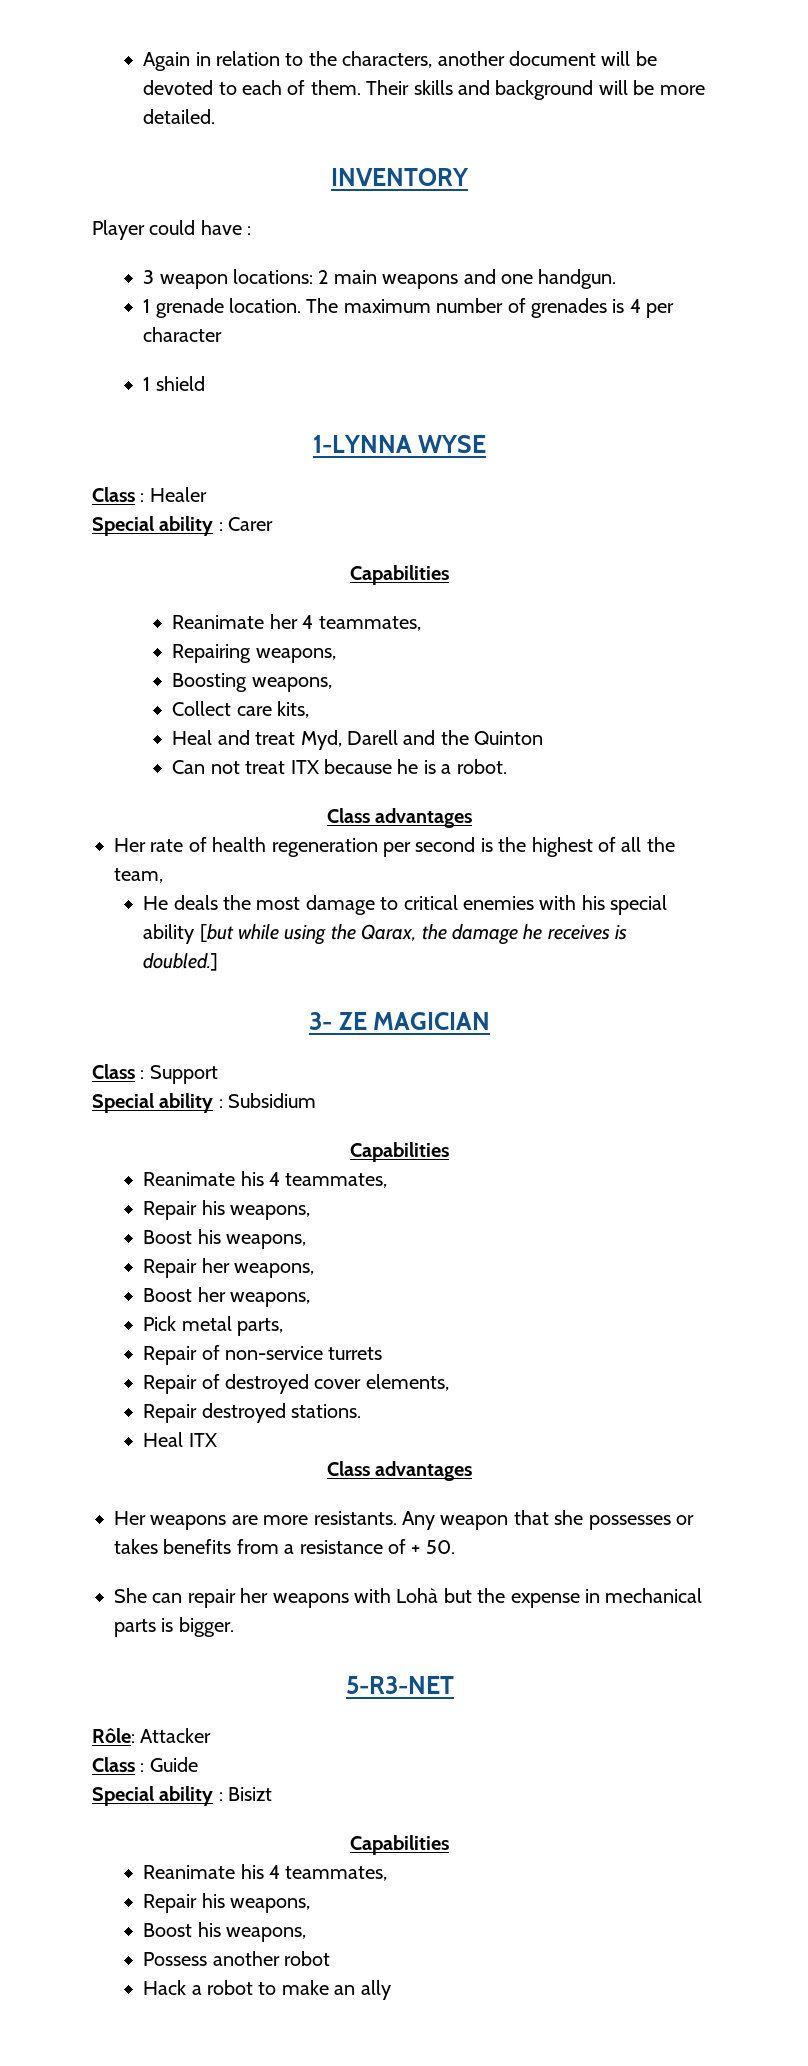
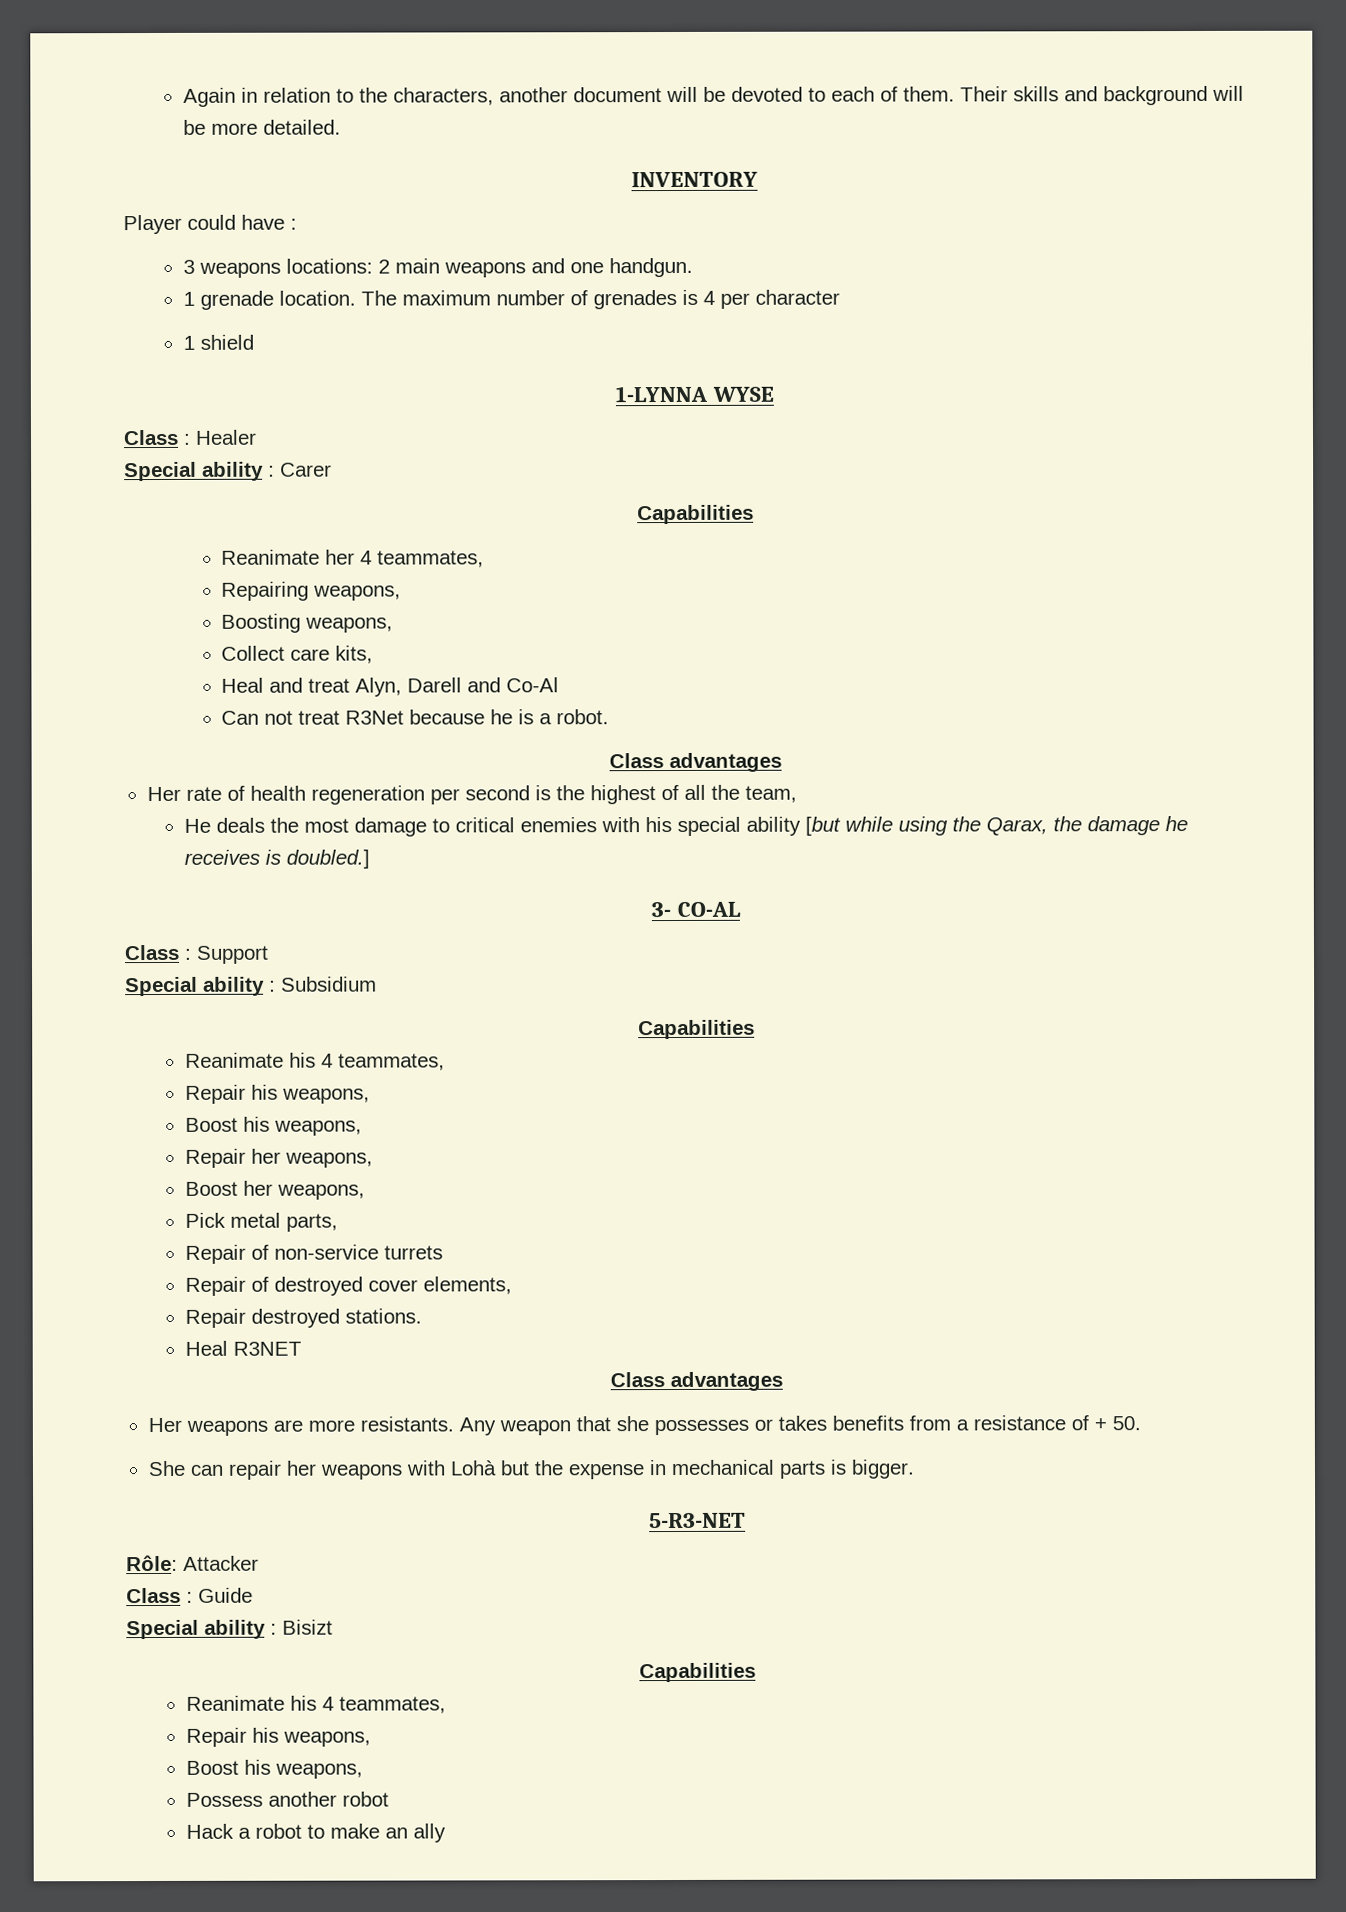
- 3 weapon locations: 2 main weapons and one handgun.
+ 3 weapons locations: 2 main weapons and one handgun.
- Heal and treat Myd, Darell and the Quinton
+ Heal and treat Alyn, Darell and Co-Al
- Can not treat ITX because he is a robot.
+ Can not treat R3Net because he is a robot.
- 3- ZE MAGICIAN
+ 3- CO-AL
- Heal ITX
+ Heal R3NET

